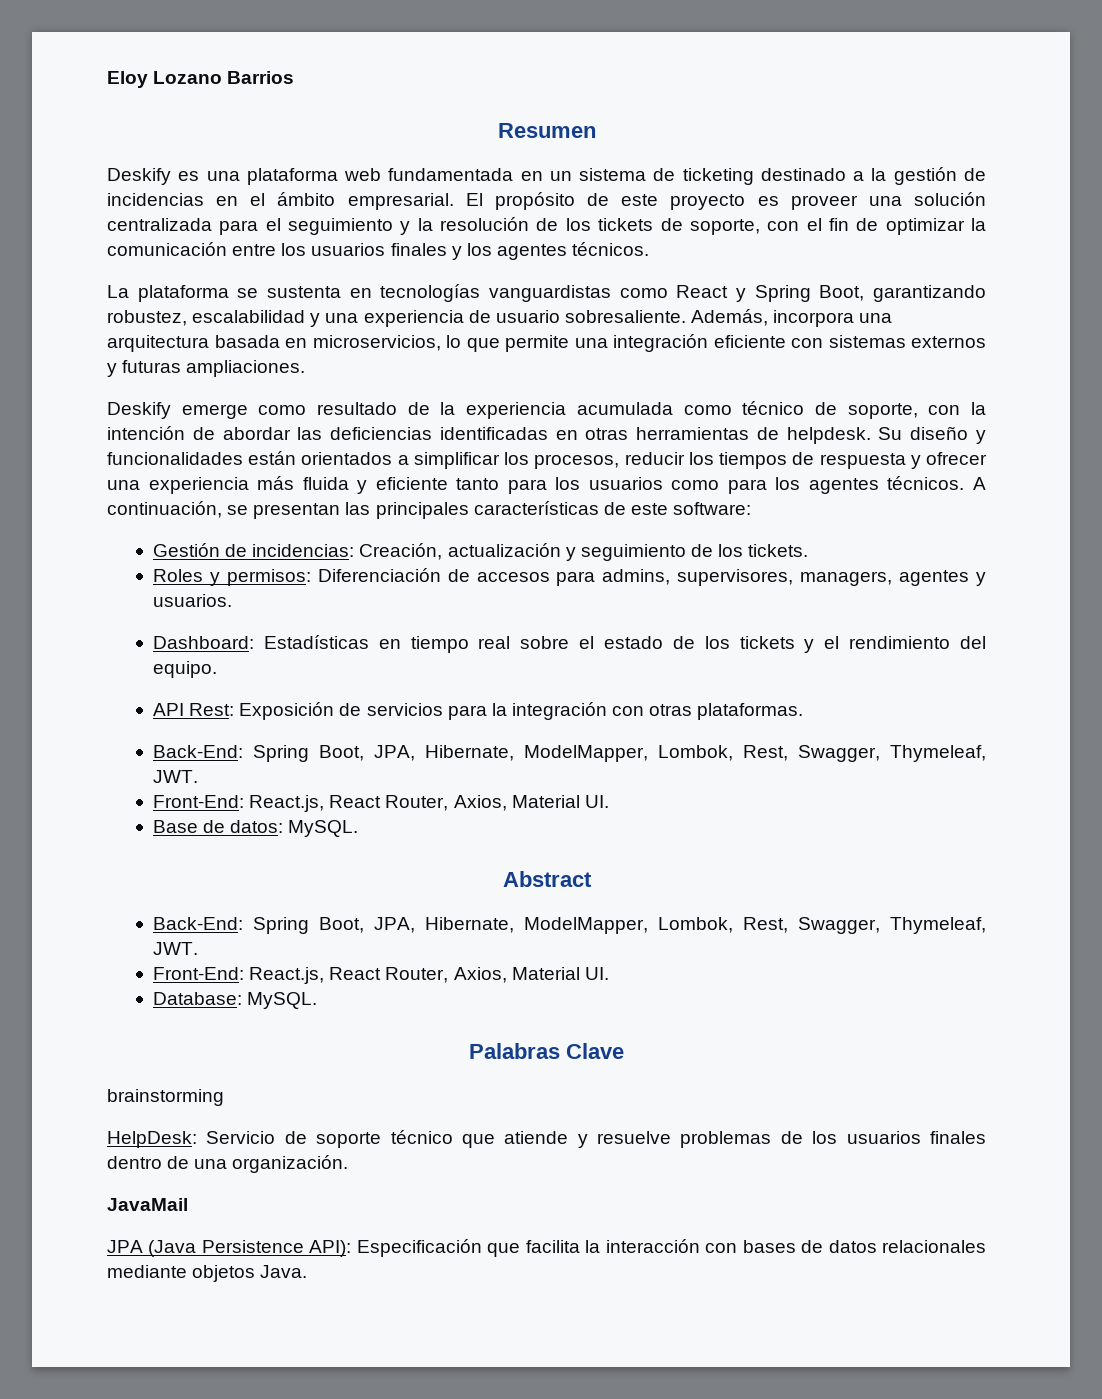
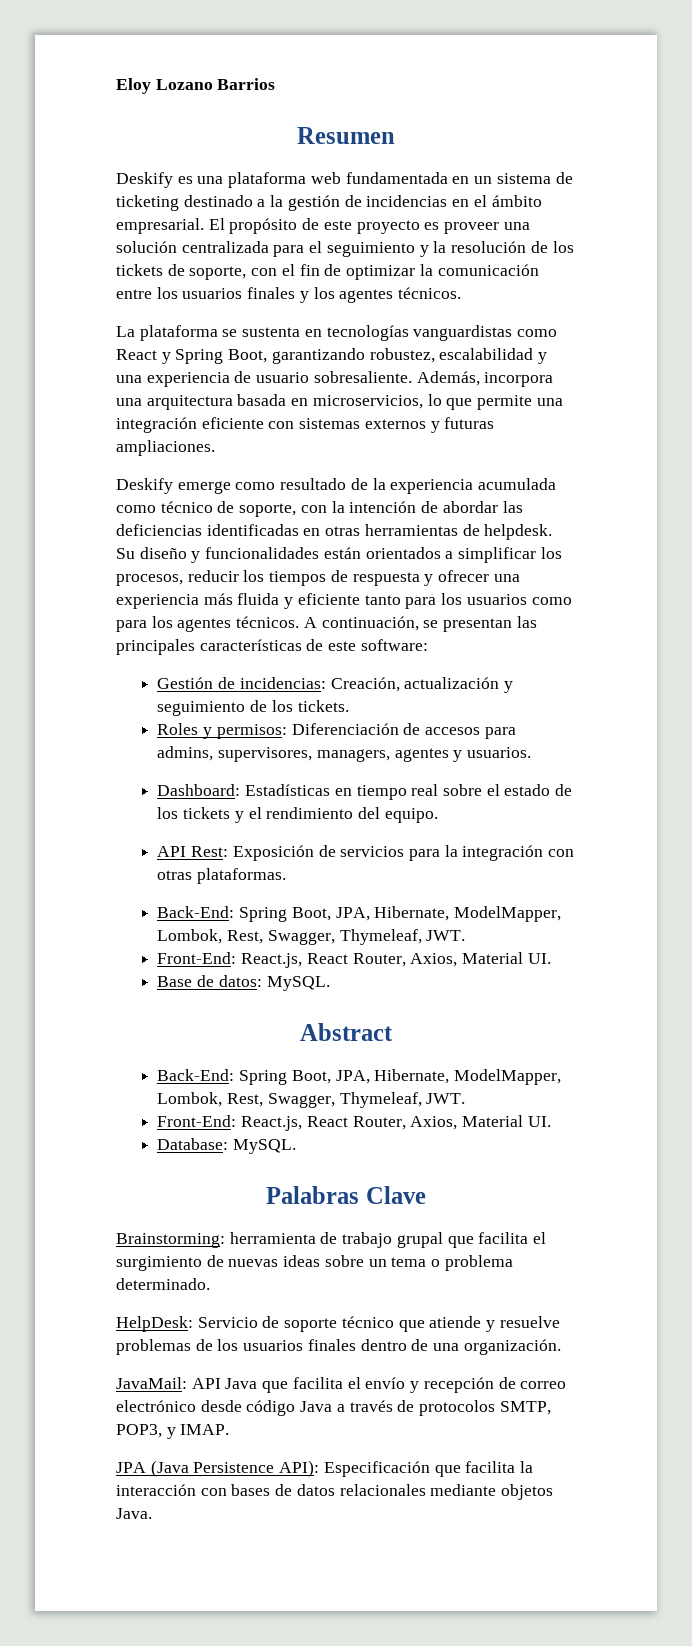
- brainstorming
+ Brainstorming: herramienta de trabajo grupal que facilita el surgimiento de nuevas ideas sobre un tema o problema determinado.
- JavaMail
+ JavaMail: API Java que facilita el envío y recepción de correo electrónico desde código Java a través de protocolos SMTP, POP3, y IMAP.

